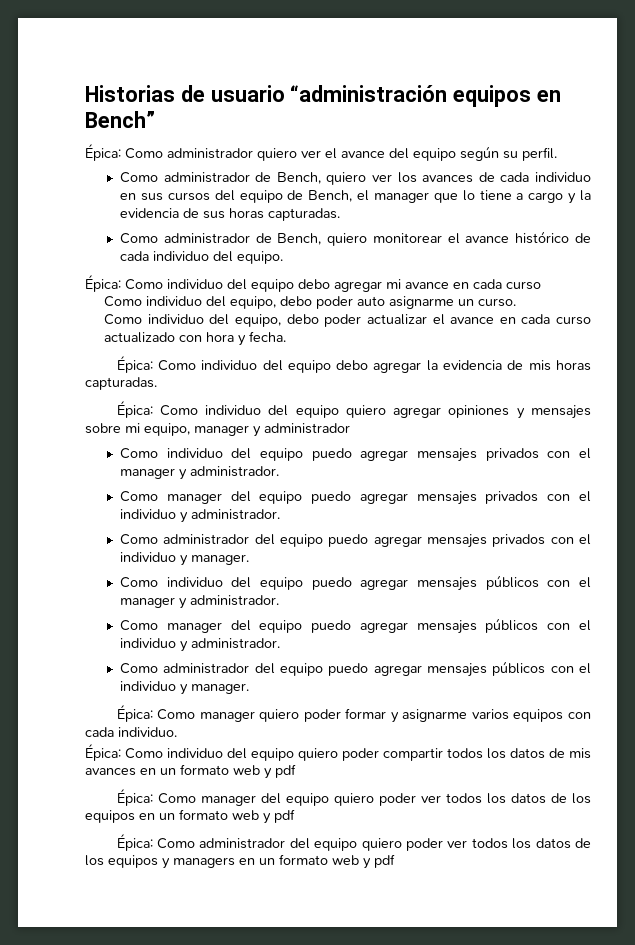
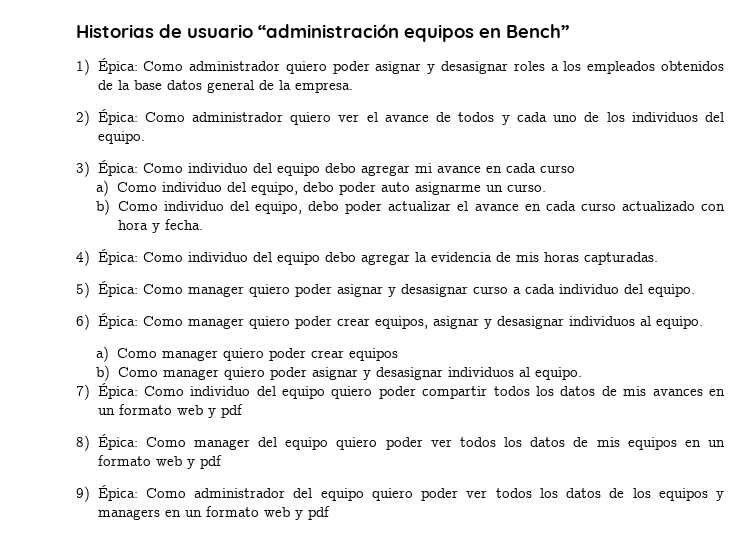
- Épica: Como administrador quiero ver el avance del equipo según su perfil.
- Como administrador de Bench, quiero ver los avances de cada individuo en sus cursos del equipo de Bench, el manager que lo tiene a cargo y la evidencia de sus horas capturadas.
- Como administrador de Bench, quiero monitorear el avance histórico de cada individuo del equipo.
- Épica: Como individuo del equipo debo agregar mi avance en cada curso
+ 1) Épica: Como administrador quiero poder asignar y desasignar roles a los empleados obtenidos de la base datos general de la empresa.
+ 2) Épica: Como administrador quiero ver el avance de todos y cada uno de los individuos del equipo.
+ 3) Épica: Como individuo del equipo debo agregar mi avance en cada curso
- Como individuo del equipo, debo poder auto asignarme un curso.
+ a) Como individuo del equipo, debo poder auto asignarme un curso.
- Como individuo del equipo, debo poder actualizar el avance en cada curso actualizado con hora y fecha.
+ b) Como individuo del equipo, debo poder actualizar el avance en cada curso actualizado con hora y fecha.
- Épica: Como individuo del equipo debo agregar la evidencia de mis horas capturadas.
+ 4) Épica: Como individuo del equipo debo agregar la evidencia de mis horas capturadas.
- Épica: Como individuo del equipo quiero agregar opiniones y mensajes sobre mi equipo, manager y administrador
- Como individuo del equipo puedo agregar mensajes privados con el manager y administrador.
- Como manager del equipo puedo agregar mensajes privados con el individuo y administrador.
- Como administrador del equipo puedo agregar mensajes privados con el individuo y manager.
- Como individuo del equipo puedo agregar mensajes públicos con el manager y administrador.
- Como manager del equipo puedo agregar mensajes públicos con el individuo y administrador.
- Como administrador del equipo puedo agregar mensajes públicos con el individuo y manager.
- Épica: Como manager quiero poder formar y asignarme varios equipos con cada individuo.
- Épica: Como individuo del equipo quiero poder compartir todos los datos de mis avances en un formato web y pdf
+ 5) Épica: Como manager quiero poder asignar y desasignar curso a cada individuo del equipo.
+ 6) Épica: Como manager quiero poder crear equipos, asignar y desasignar individuos al equipo.
+ a) Como manager quiero poder crear equipos
+ b) Como manager quiero poder asignar y desasignar individuos al equipo.
+ 7) Épica: Como individuo del equipo quiero poder compartir todos los datos de mis avances en un formato web y pdf
- Épica: Como manager del equipo quiero poder ver todos los datos de los equipos en un formato web y pdf
+ 8) Épica: Como manager del equipo quiero poder ver todos los datos de mis equipos en un formato web y pdf
- Épica: Como administrador del equipo quiero poder ver todos los datos de los equipos y managers en un formato web y pdf
+ 9) Épica: Como administrador del equipo quiero poder ver todos los datos de los equipos y managers en un formato web y pdf

